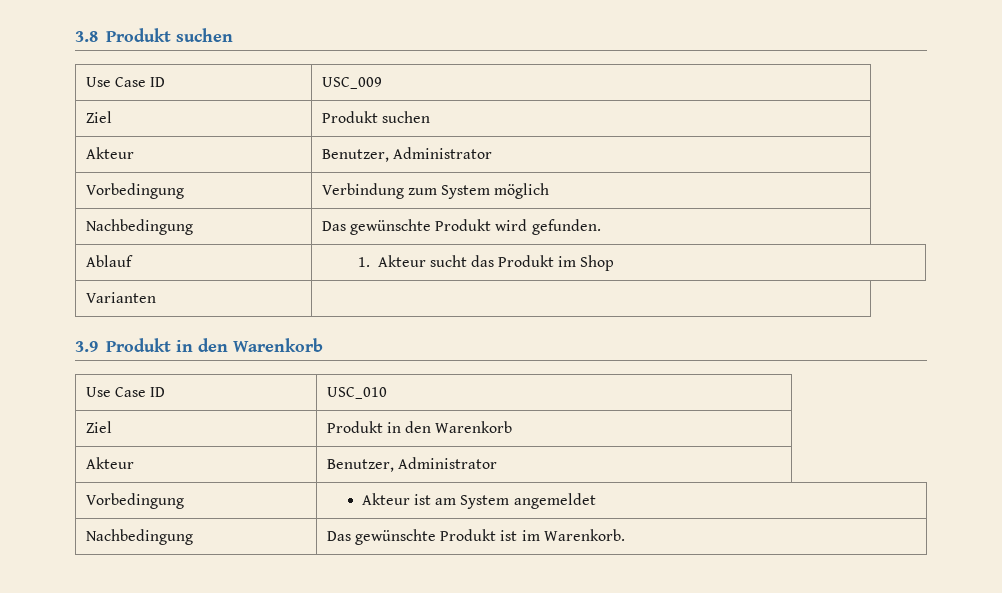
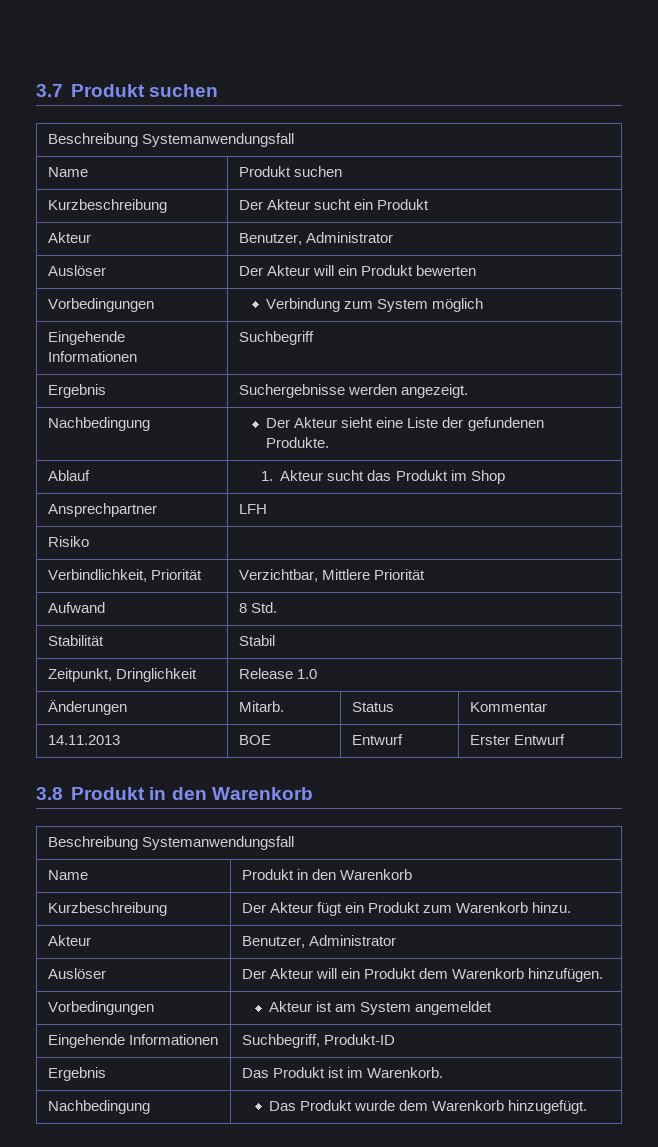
- 3.8 Produkt suchen
- Use Case ID | USC_009
- Ziel | Produkt suchen
+ 3.7 Produkt suchen
+ Beschreibung Systemanwendungsfall
+ Name | Produkt suchen
+ Kurzbeschreibung | Der Akteur sucht ein Produkt
  Akteur | Benutzer, Administrator
- Vorbedingung | Verbindung zum System möglich
- Nachbedingung | Das gewünschte Produkt wird gefunden.
+ Auslöser | Der Akteur will ein Produkt bewerten
+ Vorbedingungen | Verbindung zum System möglich
+ Eingehende Informationen | Suchbegriff
+ Ergebnis | Suchergebnisse werden angezeigt.
+ Nachbedingung | Der Akteur sieht eine Liste der gefundenen Produkte.
- Varianten |
- 3.9 Produkt in den Warenkorb
- Use Case ID | USC_010
- Ziel | Produkt in den Warenkorb
+ Ansprechpartner | LFH
+ Risiko |
+ Verbindlichkeit, Priorität | Verzichtbar, Mittlere Priorität
+ Aufwand | 8 Std.
+ Stabilität | Stabil
+ Zeitpunkt, Dringlichkeit | Release 1.0
+ Änderungen | Mitarb. | Status | Kommentar
+ 14.11.2013 | BOE | Entwurf | Erster Entwurf
+ 3.8 Produkt in den Warenkorb
+ Beschreibung Systemanwendungsfall
+ Name | Produkt in den Warenkorb
+ Kurzbeschreibung | Der Akteur fügt ein Produkt zum Warenkorb hinzu.
  Akteur | Benutzer, Administrator
- Vorbedingung | Akteur ist am System angemeldet
+ Auslöser | Der Akteur will ein Produkt dem Warenkorb hinzufügen.
+ Vorbedingungen | Akteur ist am System angemeldet
- Nachbedingung | Das gewünschte Produkt ist im Warenkorb.
+ Eingehende Informationen | Suchbegriff, Produkt-ID
+ Ergebnis | Das Produkt ist im Warenkorb.
+ Nachbedingung | Das Produkt wurde dem Warenkorb hinzugefügt.

